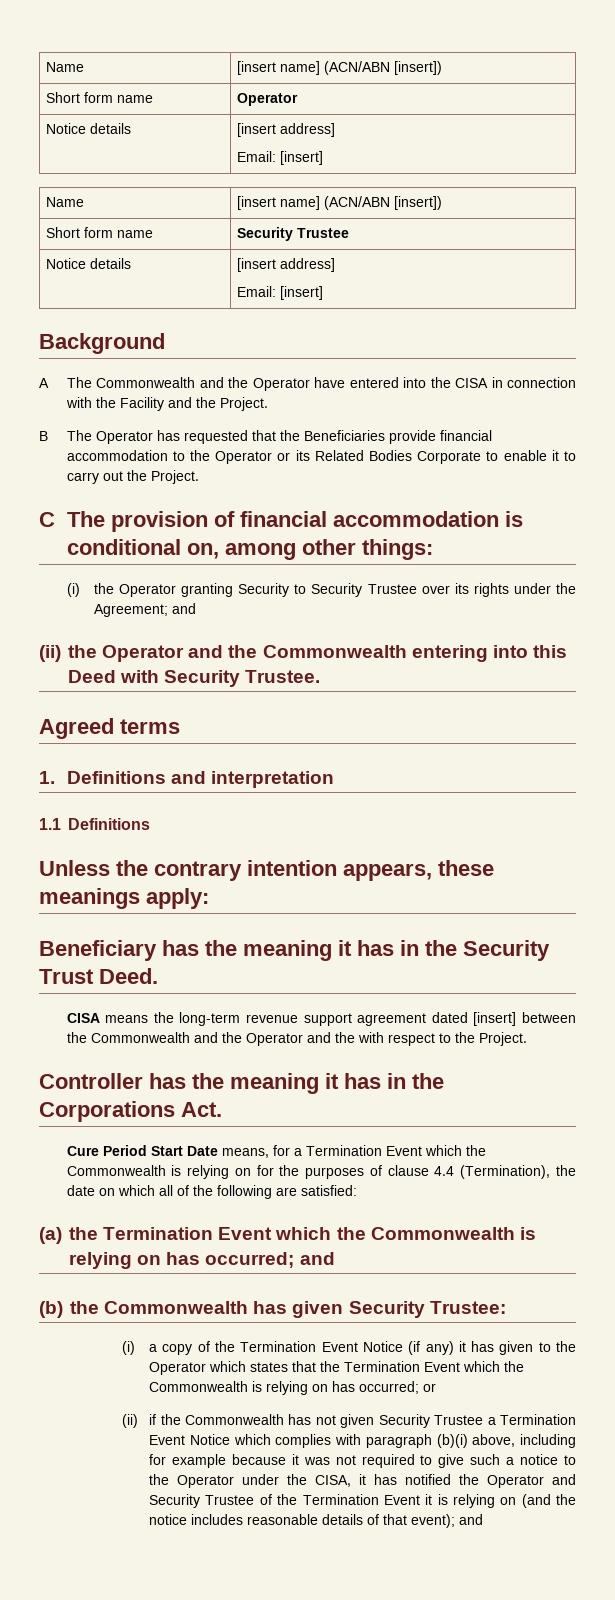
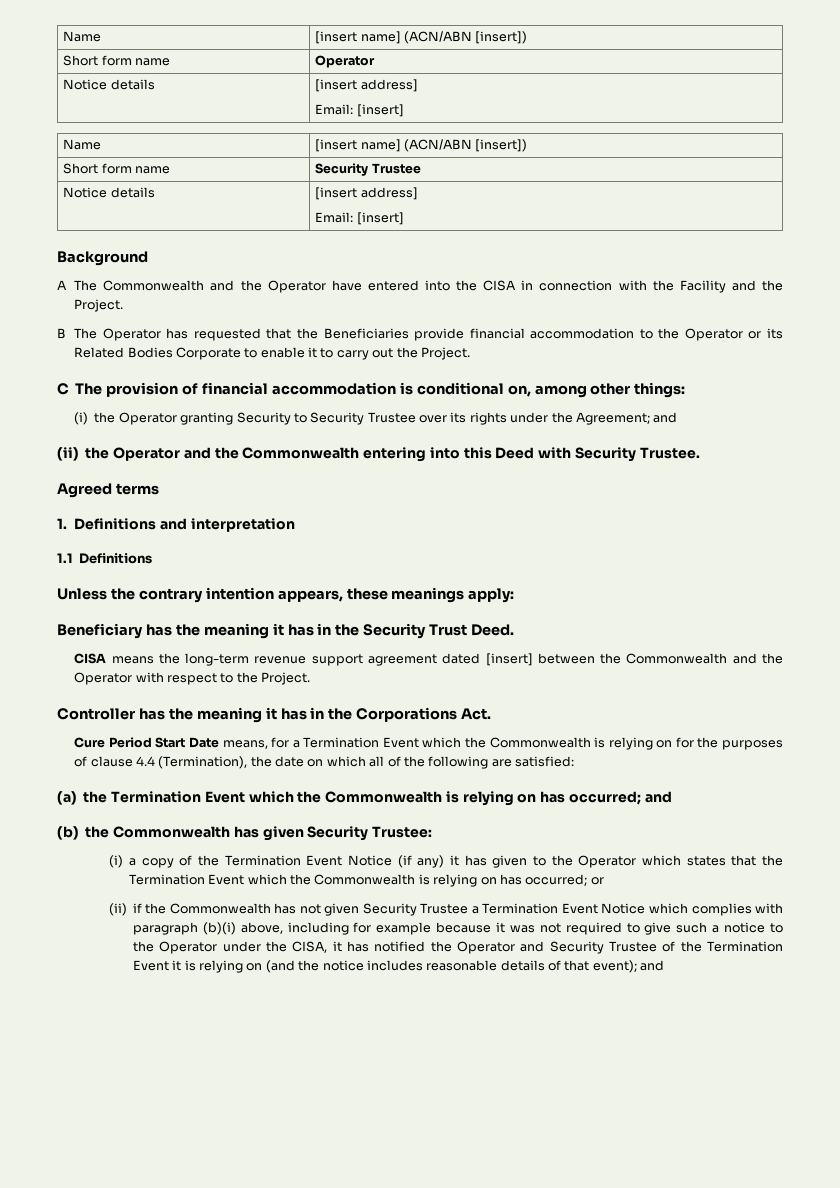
- CISA means the long-term revenue support agreement dated [insert] between the Commonwealth and the Operator and the with respect to the Project.
+ CISA means the long-term revenue support agreement dated [insert] between the Commonwealth and the Operator with respect to the Project.

